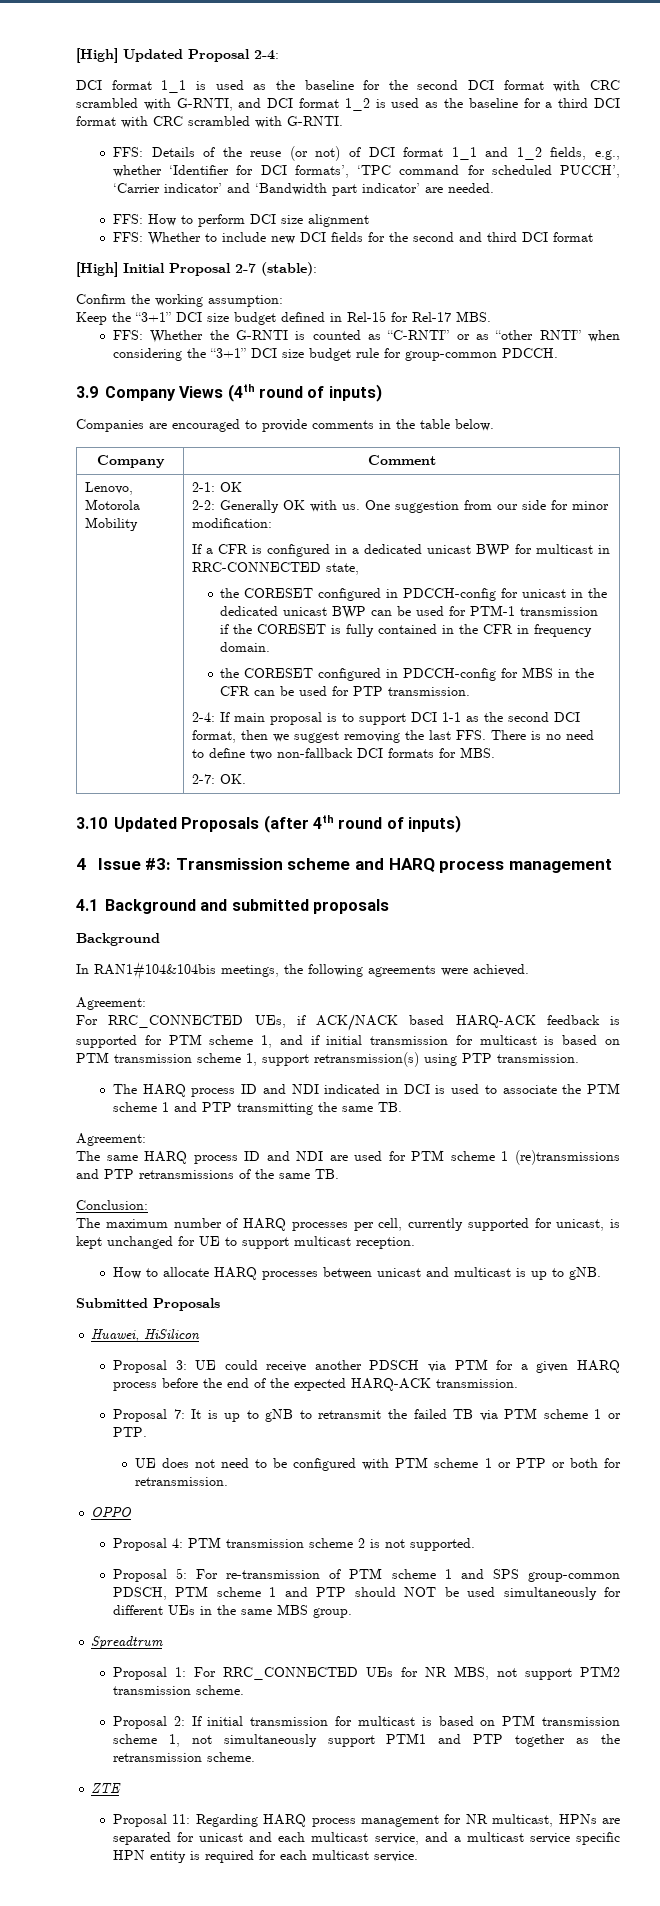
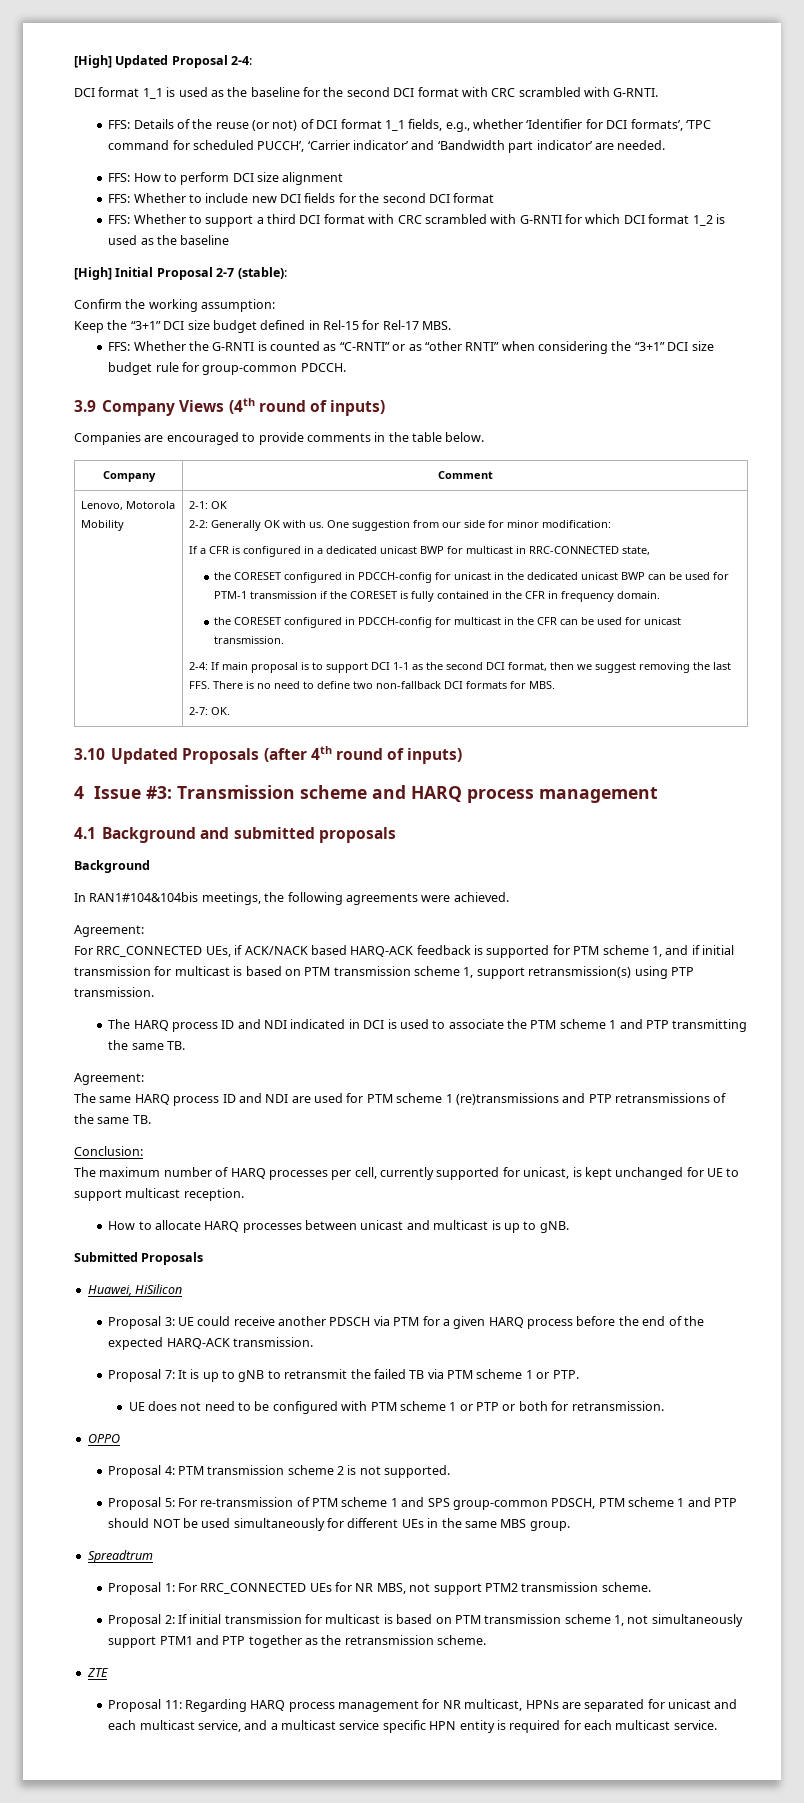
- DCI format 1_1 is used as the baseline for the second DCI format with CRC scrambled with G-RNTI, and DCI format 1_2 is used as the baseline for a third DCI format with CRC scrambled with G-RNTI.
+ DCI format 1_1 is used as the baseline for the second DCI format with CRC scrambled with G-RNTI.
- FFS: Details of the reuse (or not) of DCI format 1_1 and 1_2 fields, e.g., whether ‘Identifier for DCI formats’, ‘TPC command for scheduled PUCCH’, ‘Carrier indicator’ and ‘Bandwidth part indicator’ are needed.
+ FFS: Details of the reuse (or not) of DCI format 1_1 fields, e.g., whether ‘Identifier for DCI formats’, ‘TPC command for scheduled PUCCH’, ‘Carrier indicator’ and ‘Bandwidth part indicator’ are needed.
- FFS: Whether to include new DCI fields for the second and third DCI format
+ FFS: Whether to include new DCI fields for the second DCI format
+ FFS: Whether to support a third DCI format with CRC scrambled with G-RNTI for which DCI format 1_2 is used as the baseline
- the CORESET configured in PDCCH-config for MBS in the CFR can be used for PTP transmission.
+ the CORESET configured in PDCCH-config for multicast in the CFR can be used for unicast transmission.

